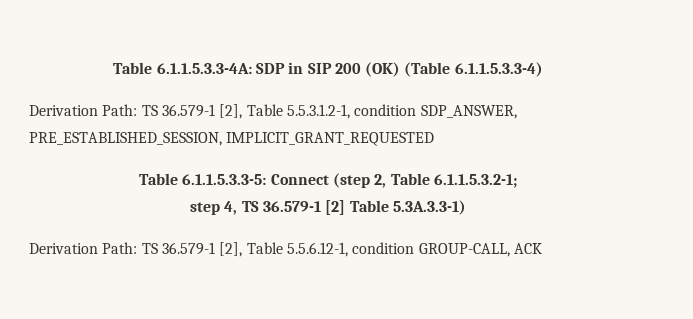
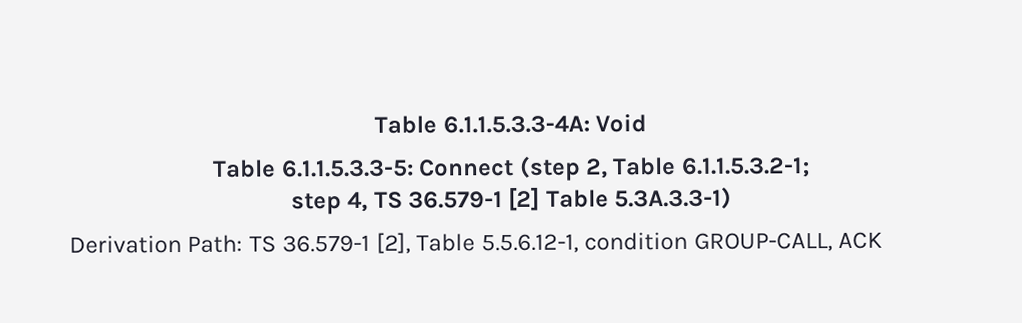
- Table 6.1.1.5.3.3-4A: SDP in SIP 200 (OK) (Table 6.1.1.5.3.3-4)
- Derivation Path: TS 36.579-1 [2], Table 5.5.3.1.2-1, condition SDP_ANSWER, PRE_ESTABLISHED_SESSION, IMPLICIT_GRANT_REQUESTED
+ Table 6.1.1.5.3.3-4A: Void

